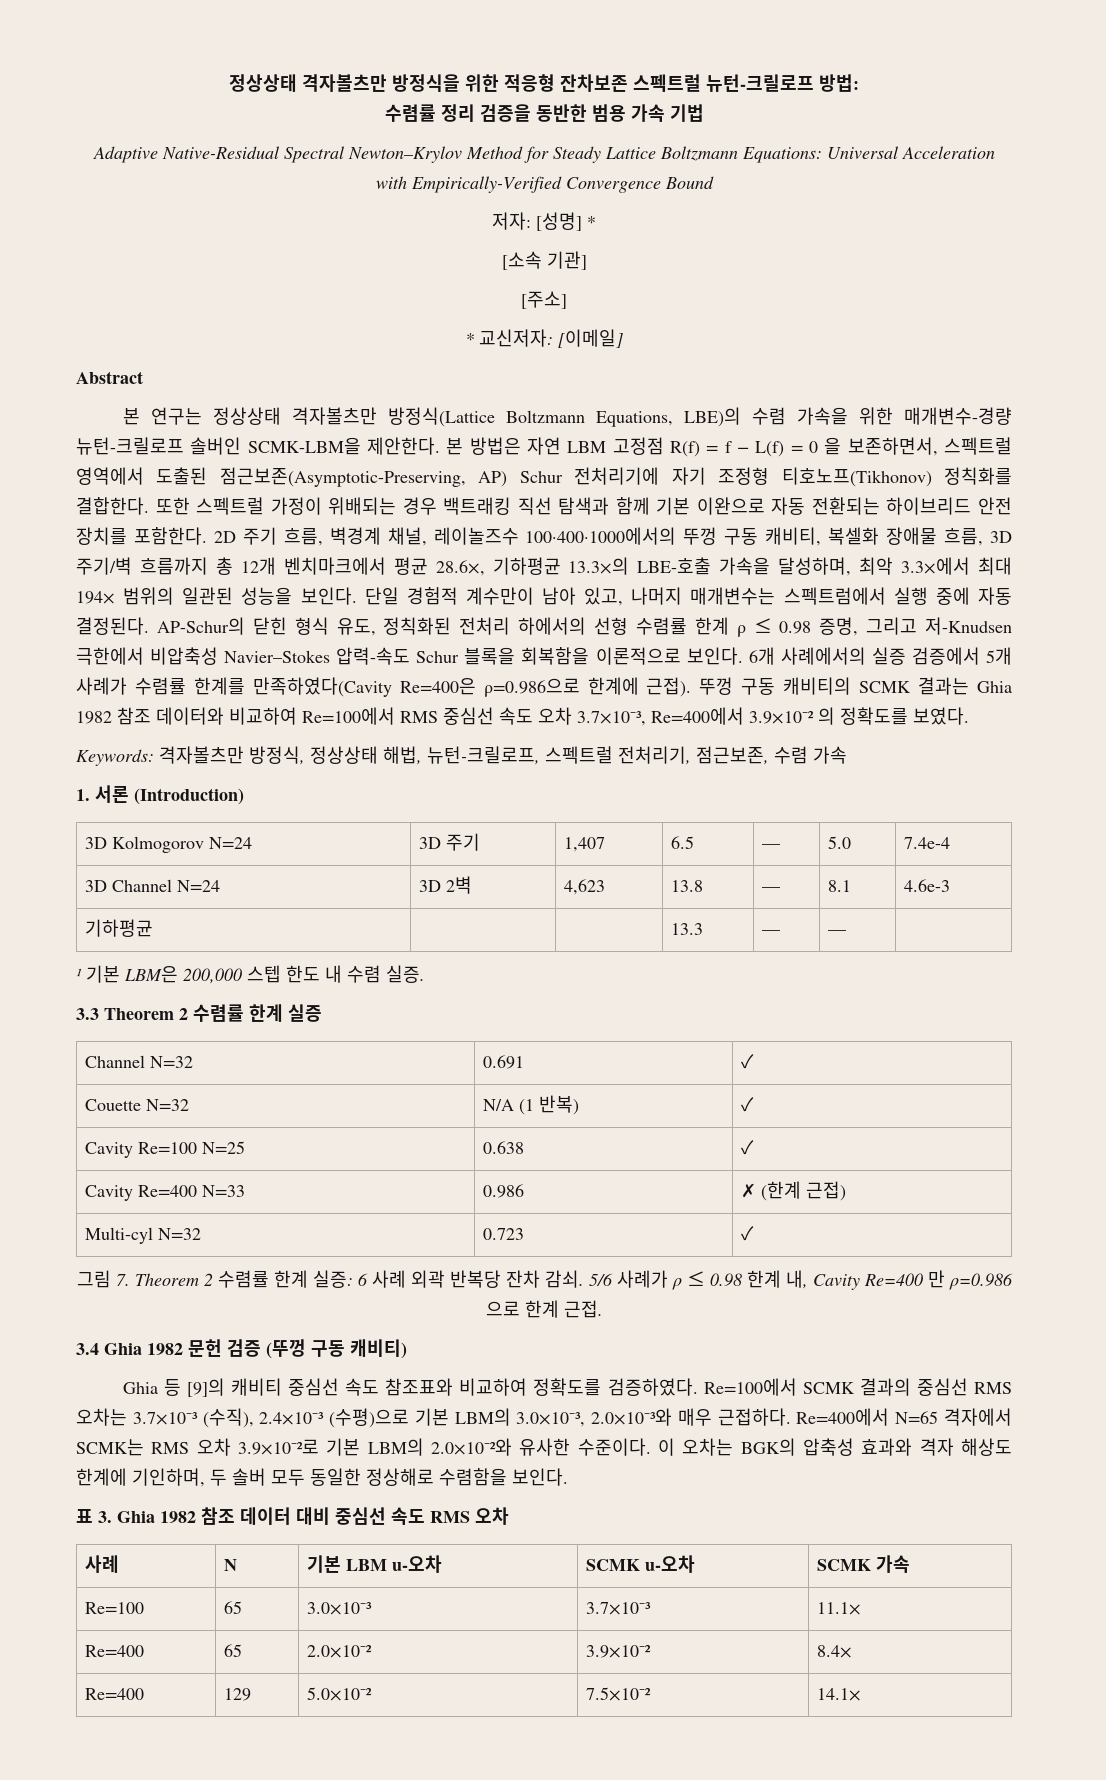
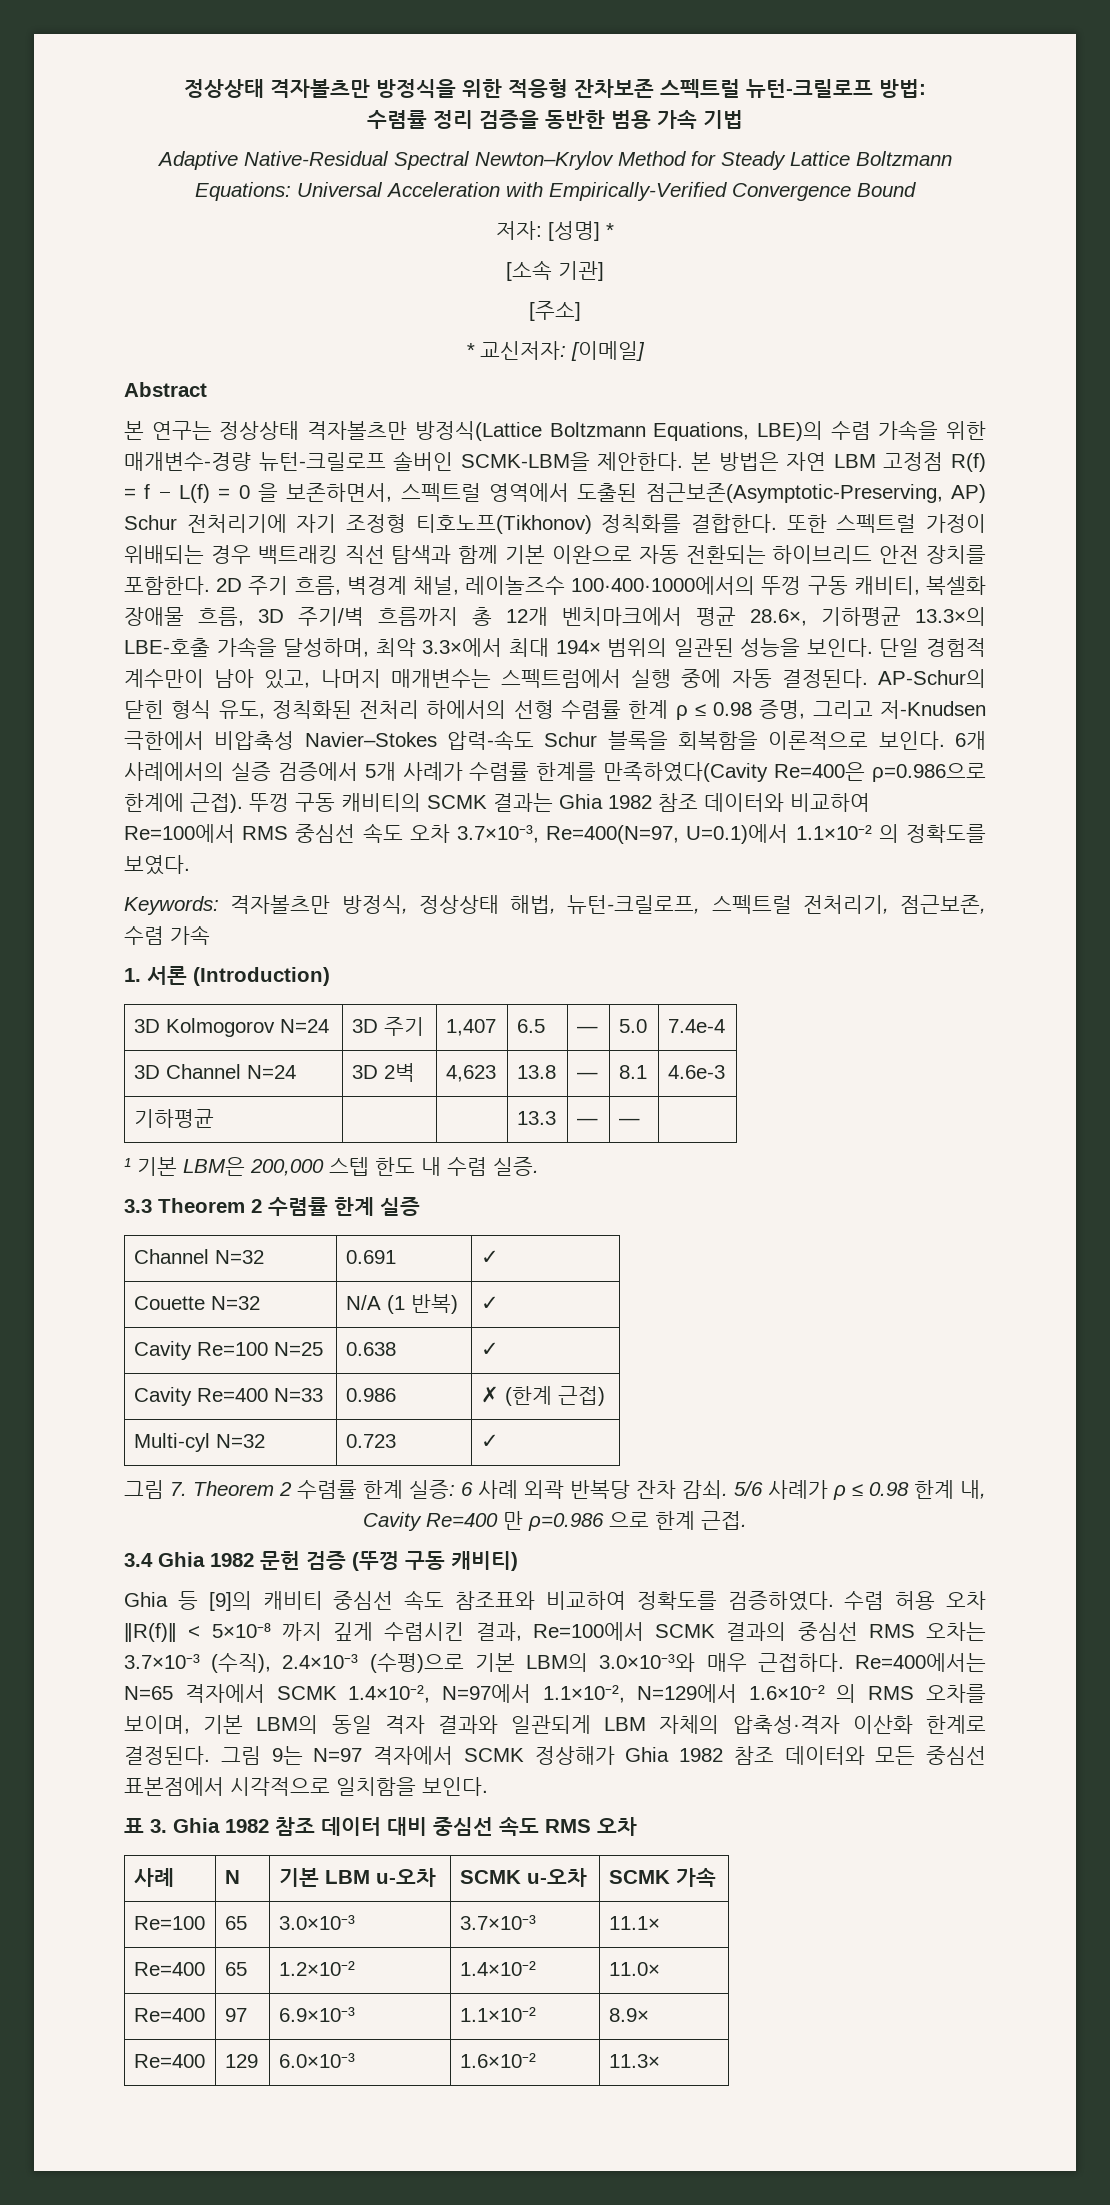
- 뚜껑 구동 캐비티의 SCMK 결과는 Ghia 1982 참조 데이터와 비교하여 Re=100에서 RMS 중심선 속도 오차 3.7×10⁻³, Re=400에서 3.9×10⁻² 의 정확도를 보였다.
+ 뚜껑 구동 캐비티의 SCMK 결과는 Ghia 1982 참조 데이터와 비교하여 Re=100에서 RMS 중심선 속도 오차 3.7×10⁻³, Re=400(N=97, U=0.1)에서 1.1×10⁻² 의 정확도를 보였다.
- Re=100에서 SCMK 결과의 중심선 RMS 오차는 3.7×10⁻³ (수직), 2.4×10⁻³ (수평)으로 기본 LBM의 3.0×10⁻³, 2.0×10⁻³와 매우 근접하다.
+ 수렴 허용 오차 ‖R(f)‖ < 5×10⁻⁸ 까지 깊게 수렴시킨 결과, Re=100에서 SCMK 결과의 중심선 RMS 오차는 3.7×10⁻³ (수직), 2.4×10⁻³ (수평)으로 기본 LBM의 3.0×10⁻³와 매우 근접하다.
- Re=400에서 N=65 격자에서 SCMK는 RMS 오차 3.9×10⁻²로 기본 LBM의 2.0×10⁻²와 유사한 수준이다. 이 오차는 BGK의 압축성 효과와 격자 해상도 한계에 기인하며, 두 솔버 모두 동일한 정상해로 수렴함을 보인다.
+ Re=400에서는 N=65 격자에서 SCMK 1.4×10⁻², N=97에서 1.1×10⁻², N=129에서 1.6×10⁻² 의 RMS 오차를 보이며, 기본 LBM의 동일 격자 결과와 일관되게 LBM 자체의 압축성·격자 이산화 한계로 결정된다. 그림 9는 N=97 격자에서 SCMK 정상해가 Ghia 1982 참조 데이터와 모든 중심선 표본점에서 시각적으로 일치함을 보인다.
- Re=400 | 65 | 2.0×10⁻² | 3.9×10⁻² | 8.4×
+ Re=400 | 65 | 1.2×10⁻² | 1.4×10⁻² | 11.0×
+ Re=400 | 97 | 6.9×10⁻³ | 1.1×10⁻² | 8.9×
- Re=400 | 129 | 5.0×10⁻² | 7.5×10⁻² | 14.1×
+ Re=400 | 129 | 6.0×10⁻³ | 1.6×10⁻² | 11.3×

